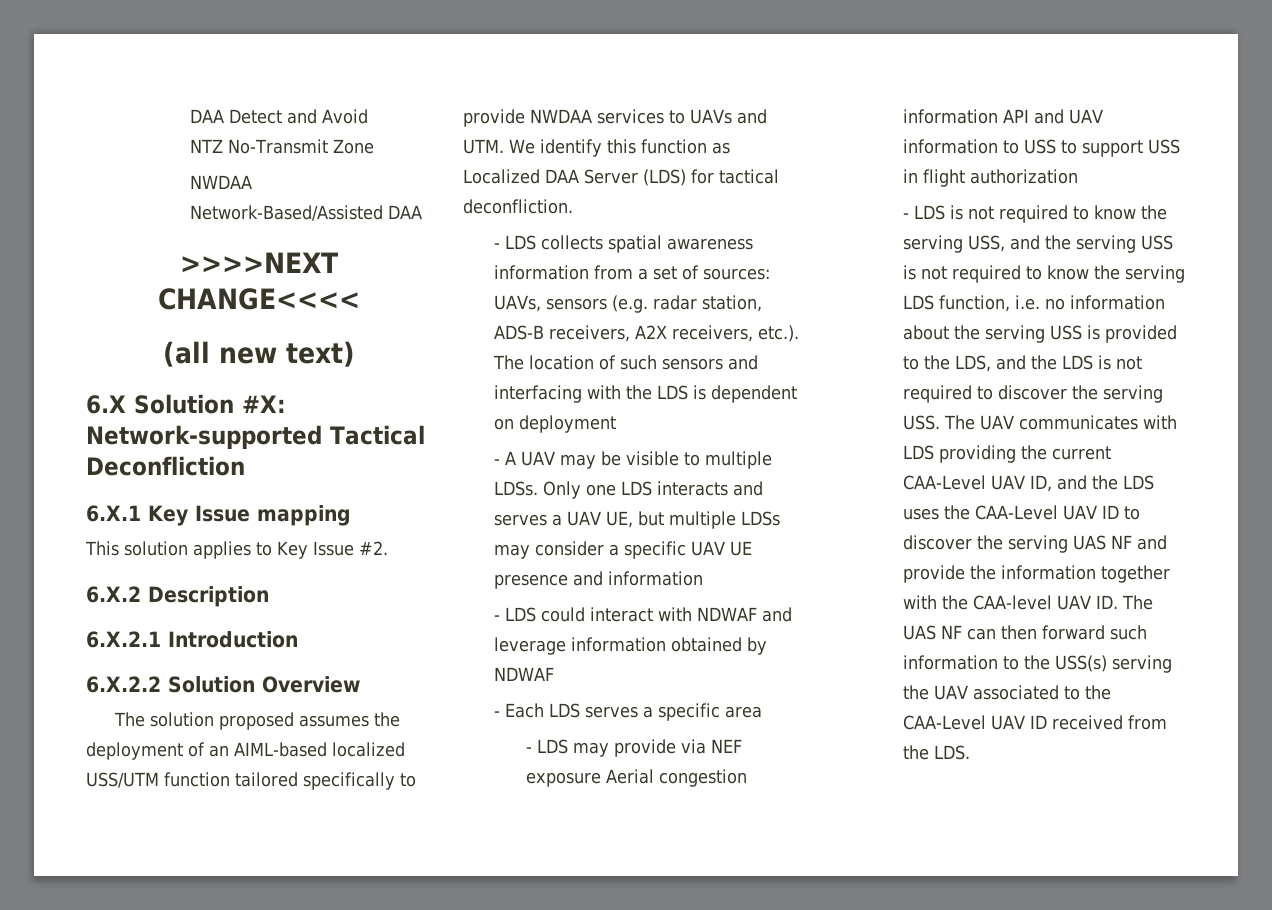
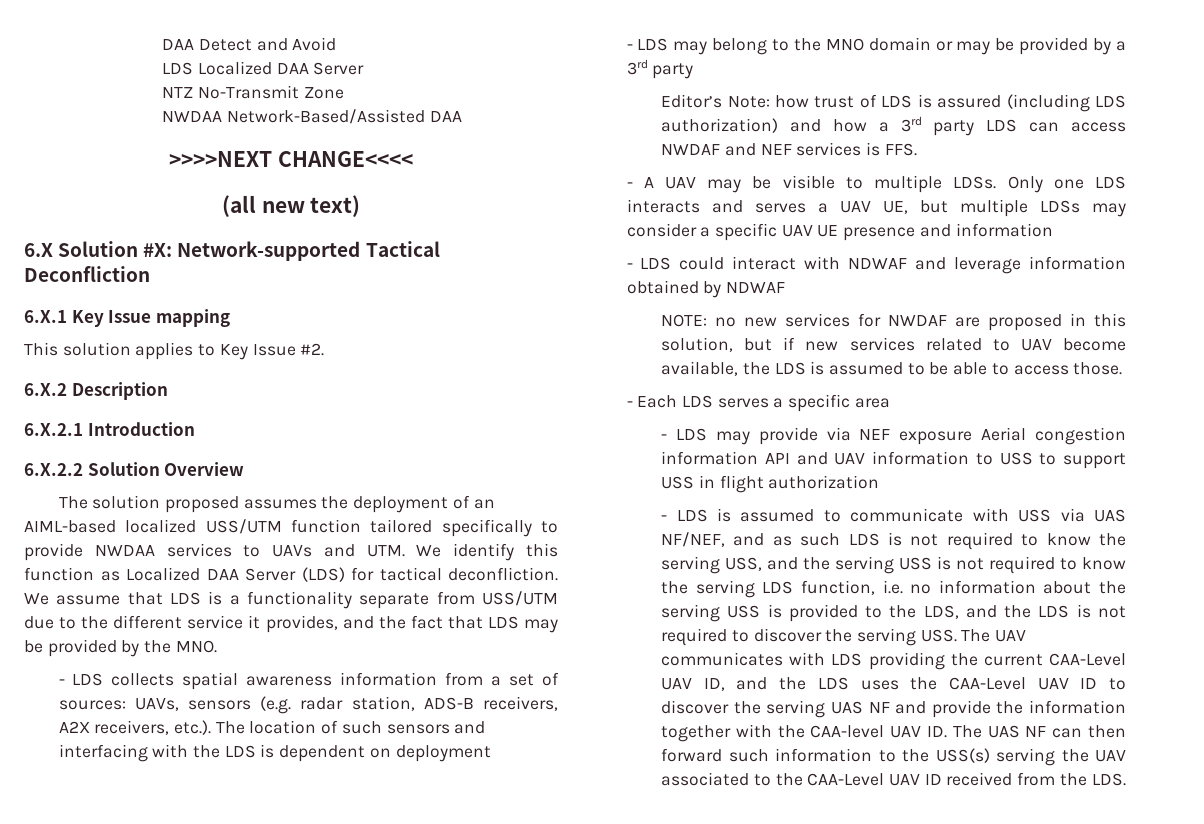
+ LDS Localized DAA Server
+ We assume that LDS is a functionality separate from USS/UTM due to the different service it provides, and the fact that LDS may be provided by the MNO.
+ - LDS may belong to the MNO domain or may be provided by a 3rd party
+ Editor’s Note: how trust of LDS is assured (including LDS authorization) and how a 3rd party LDS can access NWDAF and NEF services is FFS.
+ NOTE: no new services for NWDAF are proposed in this solution, but if new services related to UAV become available, the LDS is assumed to be able to access those.
- - LDS is not required to know the serving USS, and the serving USS is not required to know the serving LDS function, i.e. no information about the serving USS is provided to the LDS, and the LDS is not required to discover the serving USS. The UAV communicates with LDS providing the current CAA-Level UAV ID, and the LDS uses the CAA-Level UAV ID to discover the serving UAS NF and provide the information together with the CAA-level UAV ID. The UAS NF can then forward such information to the USS(s) serving the UAV associated to the CAA-Level UAV ID received from the LDS.
+ - LDS is assumed to communicate with USS via UAS NF/NEF, and as such LDS is not required to know the serving USS, and the serving USS is not required to know the serving LDS function, i.e. no information about the serving USS is provided to the LDS, and the LDS is not required to discover the serving USS. The UAV communicates with LDS providing the current CAA-Level UAV ID, and the LDS uses the CAA-Level UAV ID to discover the serving UAS NF and provide the information together with the CAA-level UAV ID. The UAS NF can then forward such information to the USS(s) serving the UAV associated to the CAA-Level UAV ID received from the LDS.

